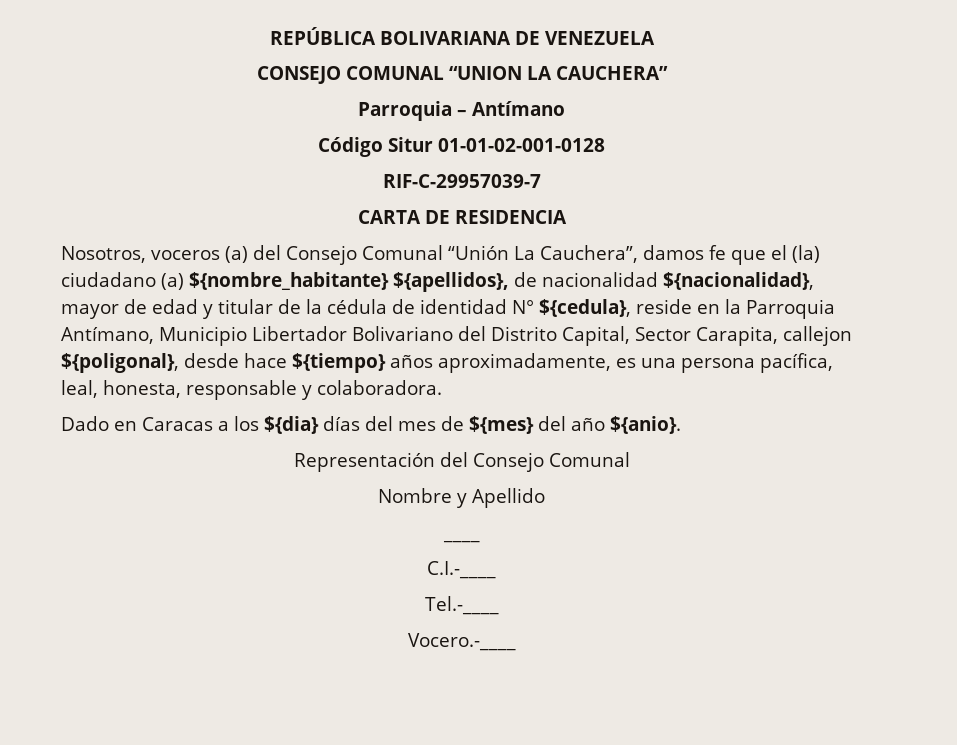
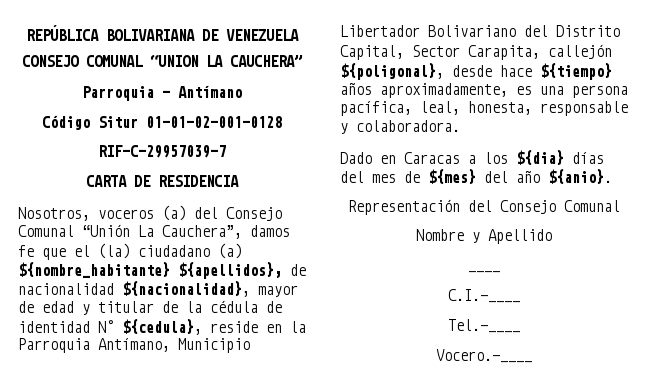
- Nosotros, voceros (a) del Consejo Comunal “Unión La Cauchera”, damos fe que el (la) ciudadano (a) ${nombre_habitante} ${apellidos}, de nacionalidad ${nacionalidad}, mayor de edad y titular de la cédula de identidad N° ${cedula}, reside en la Parroquia Antímano, Municipio Libertador Bolivariano del Distrito Capital, Sector Carapita, callejon ${poligonal}, desde hace ${tiempo} años aproximadamente, es una persona pacífica, leal, honesta, responsable y colaboradora.
+ Nosotros, voceros (a) del Consejo Comunal “Unión La Cauchera”, damos fe que el (la) ciudadano (a) ${nombre_habitante} ${apellidos}, de nacionalidad ${nacionalidad}, mayor de edad y titular de la cédula de identidad N° ${cedula}, reside en la Parroquia Antímano, Municipio Libertador Bolivariano del Distrito Capital, Sector Carapita, callejón ${poligonal}, desde hace ${tiempo} años aproximadamente, es una persona pacífica, leal, honesta, responsable y colaboradora.

